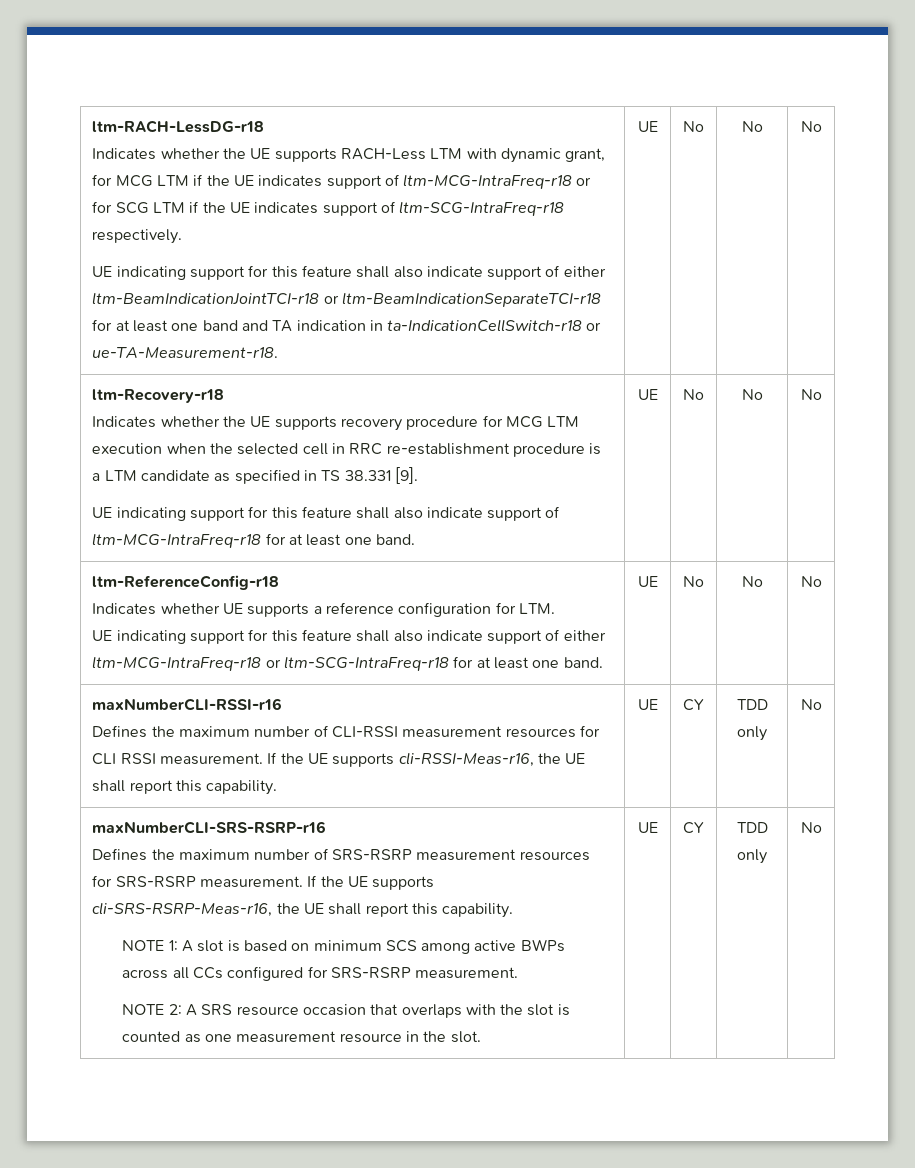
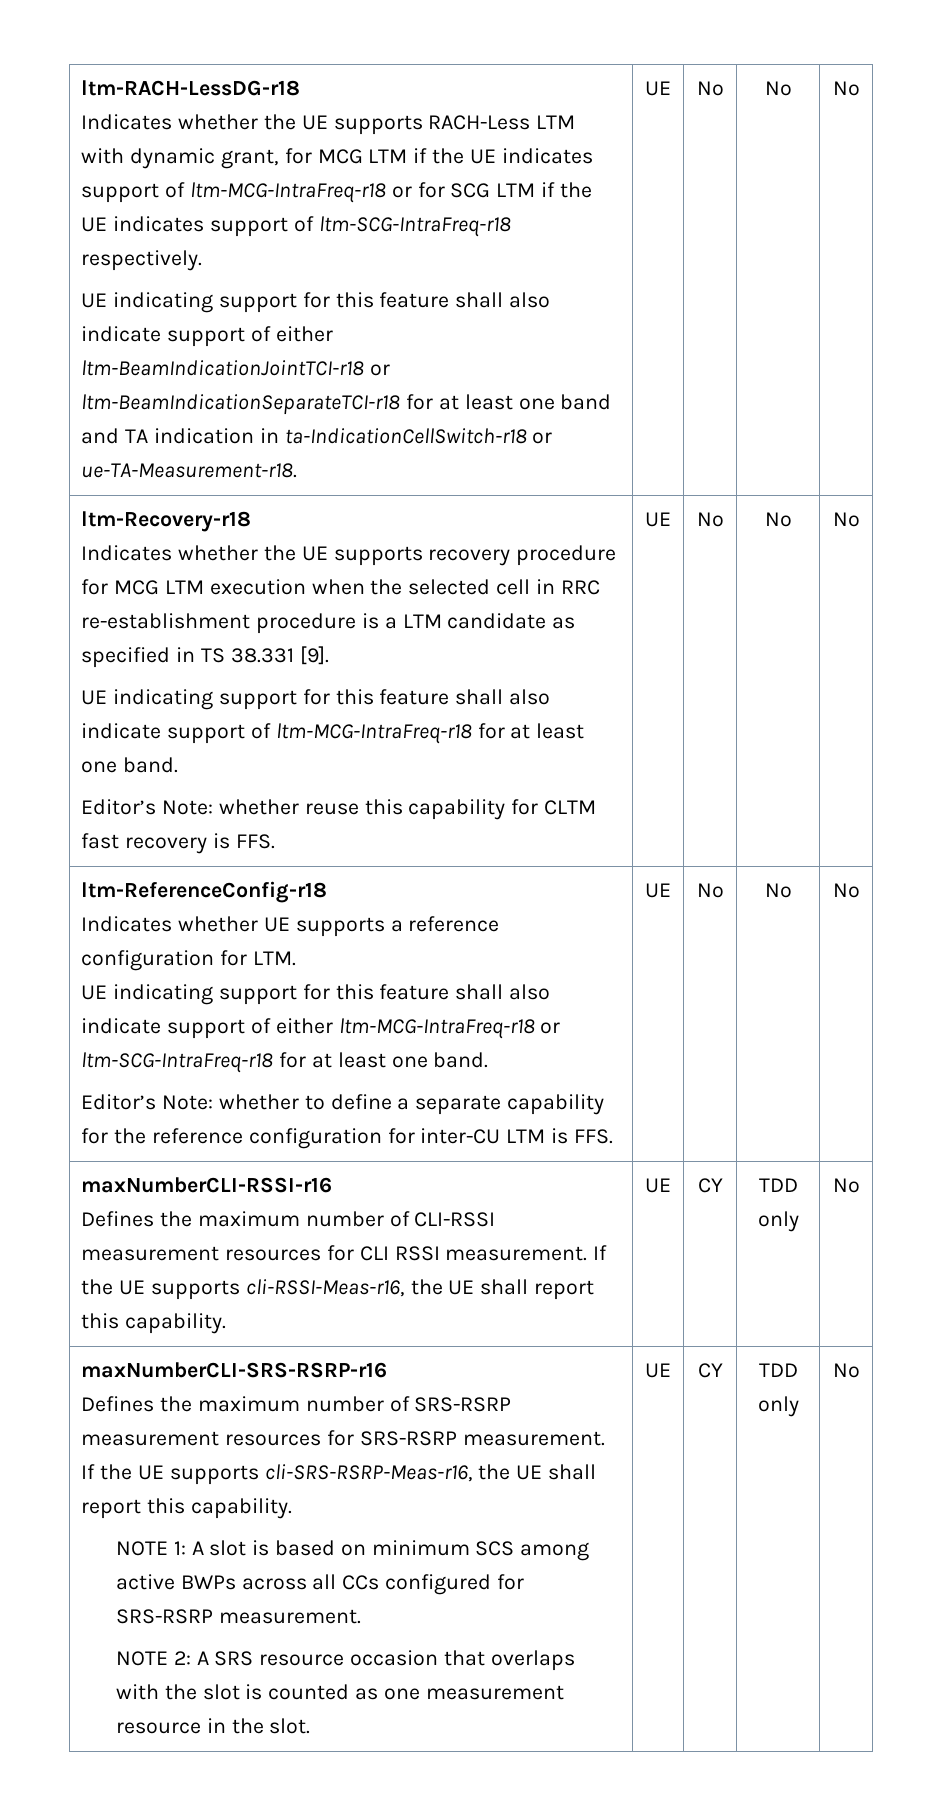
+ Editor’s Note: whether reuse this capability for CLTM fast recovery is FFS.
+ Editor’s Note: whether to define a separate capability for the reference configuration for inter-CU LTM is FFS.

